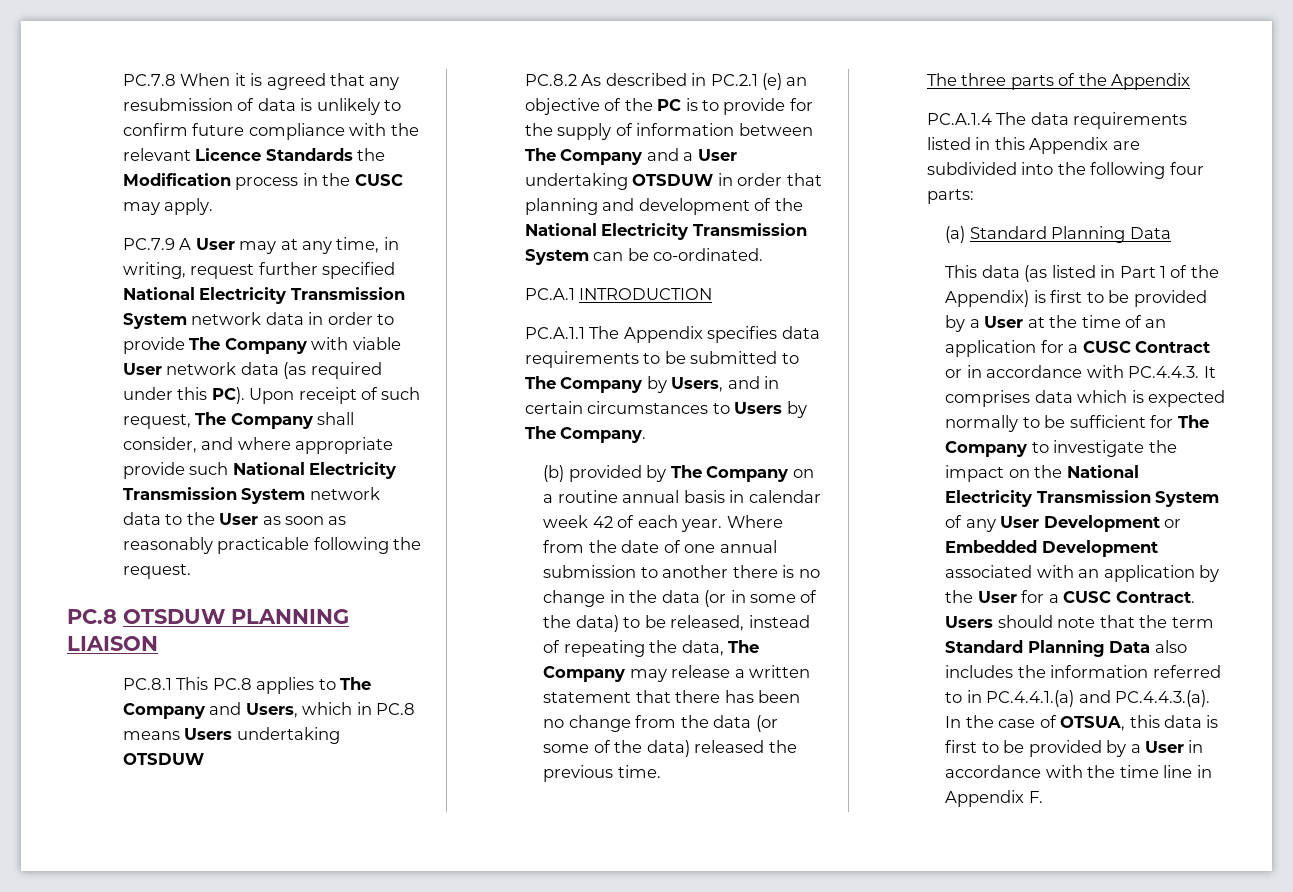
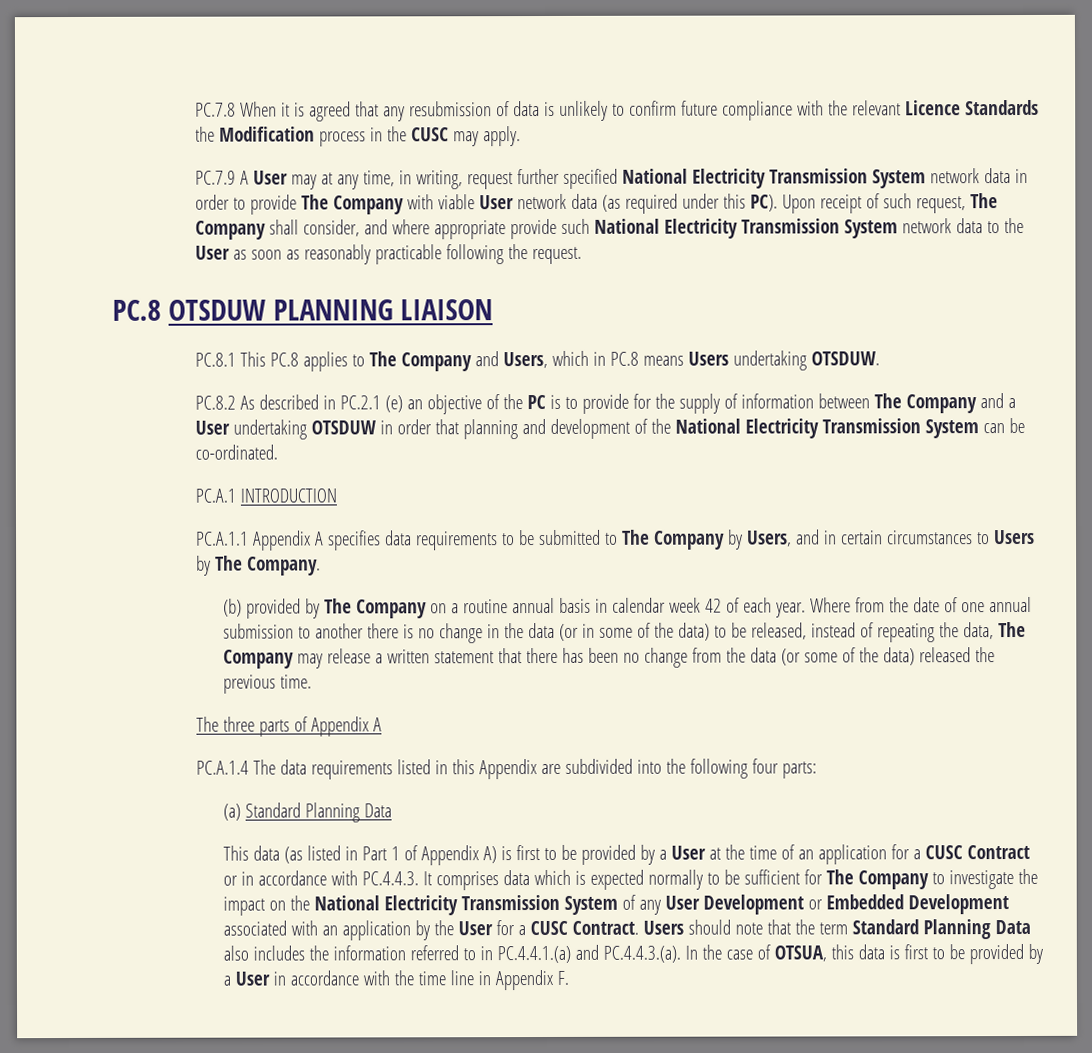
- PC.8.1 This PC.8 applies to The Company and Users, which in PC.8 means Users undertaking OTSDUW
+ PC.8.1 This PC.8 applies to The Company and Users, which in PC.8 means Users undertaking OTSDUW.
- PC.A.1.1 The Appendix specifies data requirements to be submitted to The Company by Users, and in certain circumstances to Users by The Company.
+ PC.A.1.1 Appendix A specifies data requirements to be submitted to The Company by Users, and in certain circumstances to Users by The Company.
- The three parts of the Appendix
+ The three parts of Appendix A
- This data (as listed in Part 1 of the Appendix) is first to be provided by a User at the time of an application for a CUSC Contract or in accordance with PC.4.4.3. It comprises data which is expected normally to be sufficient for The Company to investigate the impact on the National Electricity Transmission System of any User Development or Embedded Development associated with an application by the User for a CUSC Contract.
+ This data (as listed in Part 1 of Appendix A) is first to be provided by a User at the time of an application for a CUSC Contract or in accordance with PC.4.4.3. It comprises data which is expected normally to be sufficient for The Company to investigate the impact on the National Electricity Transmission System of any User Development or Embedded Development associated with an application by the User for a CUSC Contract.

